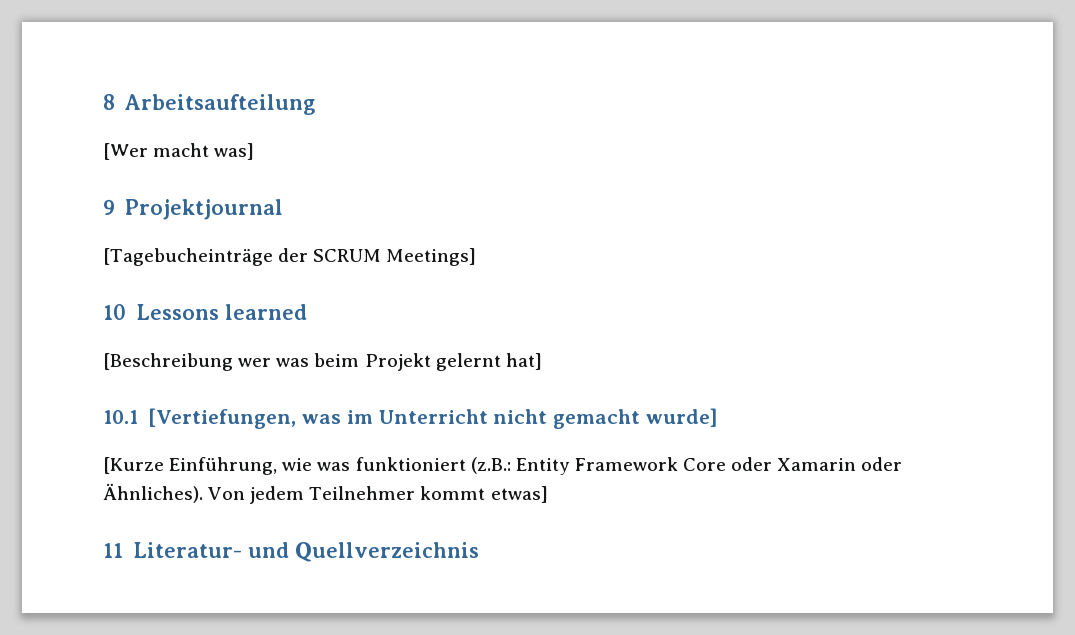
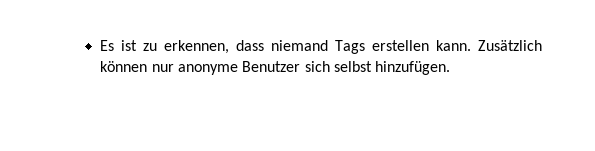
- 8 Arbeitsaufteilung
- [Wer macht was]
- 9 Projektjournal
- [Tagebucheinträge der SCRUM Meetings]
- 10 Lessons learned
- [Beschreibung wer was beim Projekt gelernt hat]
- 10.1 [Vertiefungen, was im Unterricht nicht gemacht wurde]
- [Kurze Einführung, wie was funktioniert (z.B.: Entity Framework Core oder Xamarin oder Ähnliches). Von jedem Teilnehmer kommt etwas]
- 11 Literatur- und Quellverzeichnis
+ Es ist zu erkennen, dass niemand Tags erstellen kann. Zusätzlich können nur anonyme Benutzer sich selbst hinzufügen.

